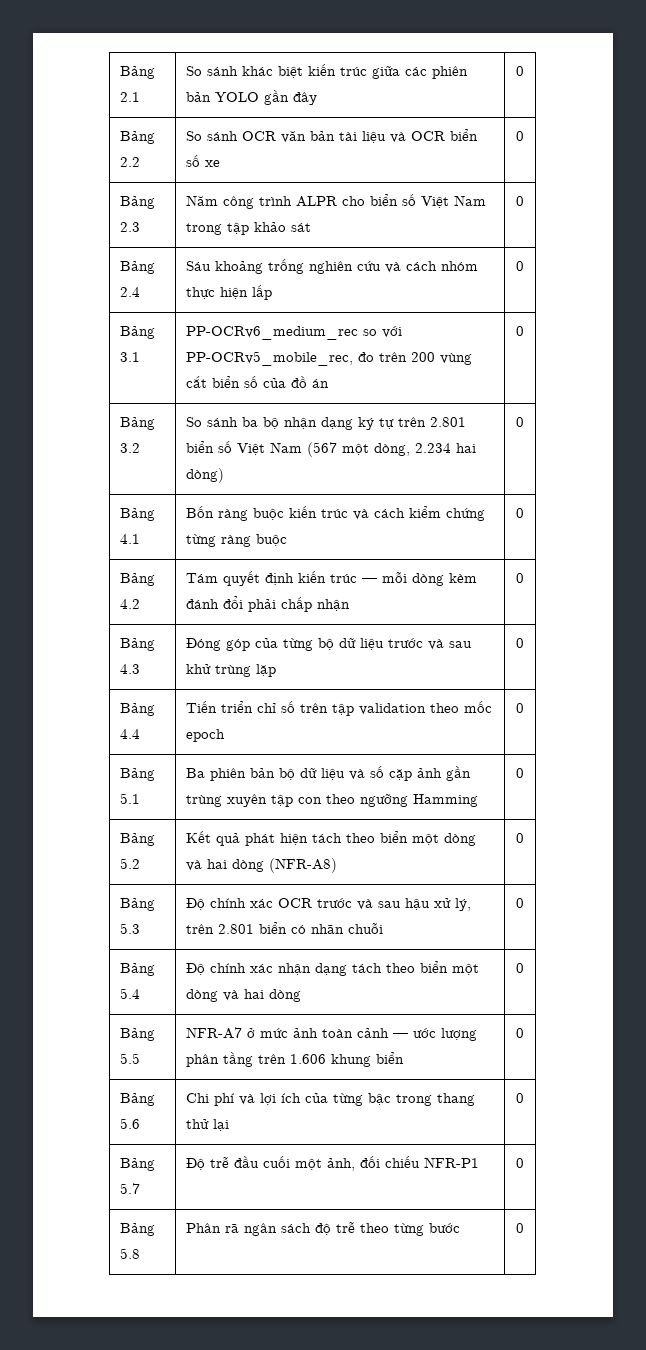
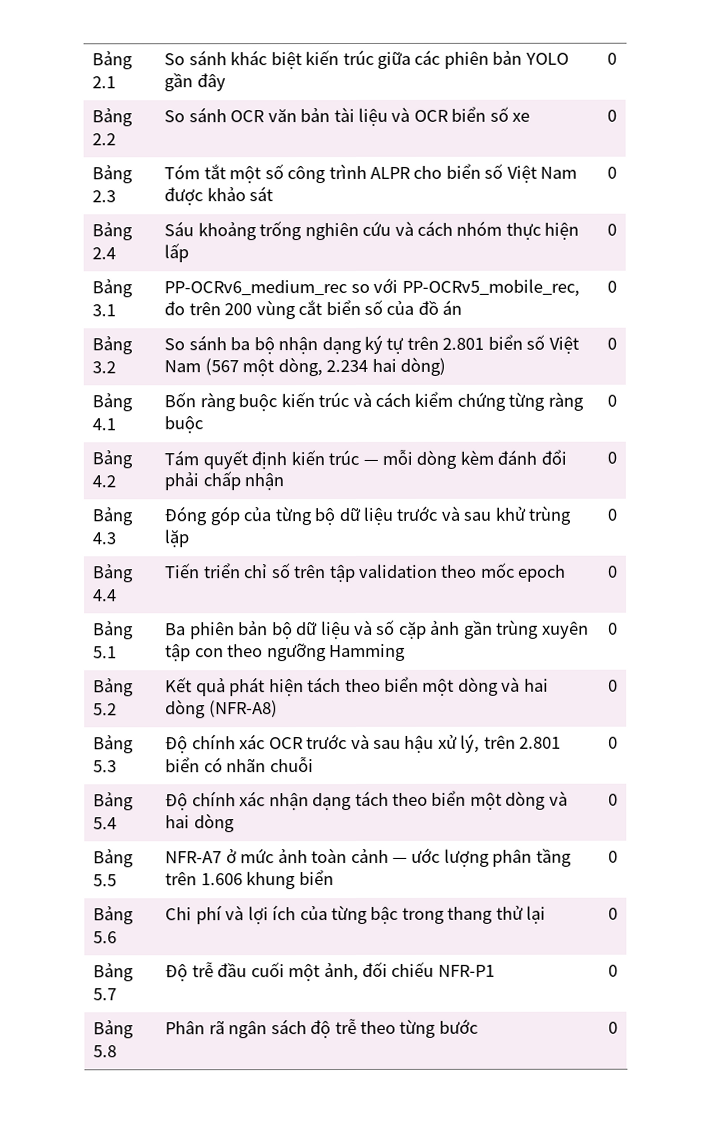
- Bảng 2.3 | Năm công trình ALPR cho biển số Việt Nam trong tập khảo sát | 0
+ Bảng 2.3 | Tóm tắt một số công trình ALPR cho biển số Việt Nam được khảo sát | 0

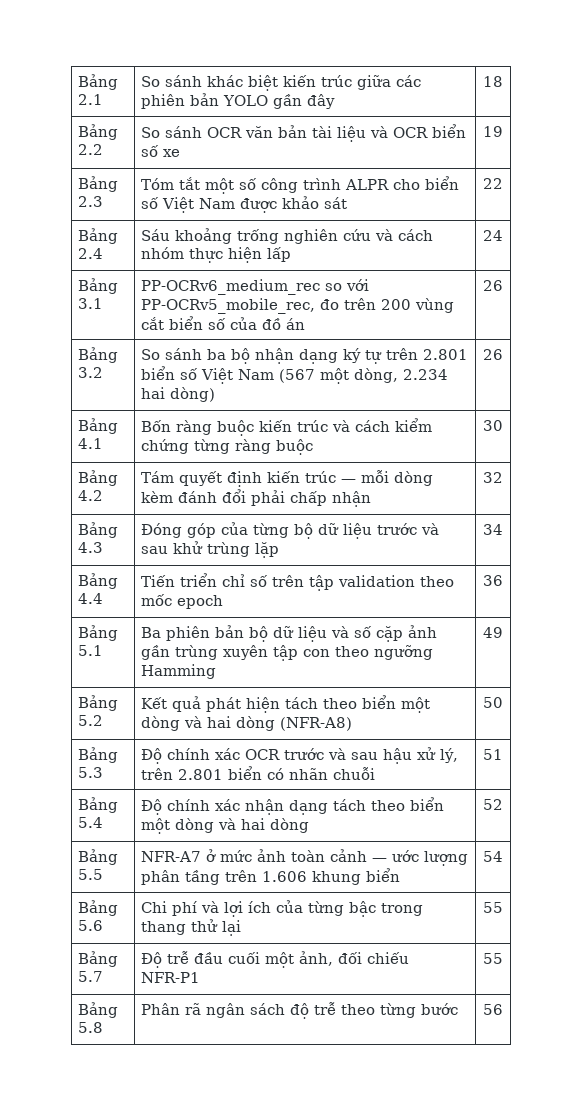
- Bảng 2.1 | So sánh khác biệt kiến trúc giữa các phiên bản YOLO gần đây | 0
+ Bảng 2.1 | So sánh khác biệt kiến trúc giữa các phiên bản YOLO gần đây | 18
- Bảng 2.2 | So sánh OCR văn bản tài liệu và OCR biển số xe | 0
+ Bảng 2.2 | So sánh OCR văn bản tài liệu và OCR biển số xe | 19
- Bảng 2.3 | Tóm tắt một số công trình ALPR cho biển số Việt Nam được khảo sát | 0
+ Bảng 2.3 | Tóm tắt một số công trình ALPR cho biển số Việt Nam được khảo sát | 22
- Bảng 2.4 | Sáu khoảng trống nghiên cứu và cách nhóm thực hiện lấp | 0
+ Bảng 2.4 | Sáu khoảng trống nghiên cứu và cách nhóm thực hiện lấp | 24
- Bảng 3.1 | PP-OCRv6_medium_rec so với PP-OCRv5_mobile_rec, đo trên 200 vùng cắt biển số của đồ án | 0
+ Bảng 3.1 | PP-OCRv6_medium_rec so với PP-OCRv5_mobile_rec, đo trên 200 vùng cắt biển số của đồ án | 26
- Bảng 3.2 | So sánh ba bộ nhận dạng ký tự trên 2.801 biển số Việt Nam (567 một dòng, 2.234 hai dòng) | 0
+ Bảng 3.2 | So sánh ba bộ nhận dạng ký tự trên 2.801 biển số Việt Nam (567 một dòng, 2.234 hai dòng) | 26
- Bảng 4.1 | Bốn ràng buộc kiến trúc và cách kiểm chứng từng ràng buộc | 0
+ Bảng 4.1 | Bốn ràng buộc kiến trúc và cách kiểm chứng từng ràng buộc | 30
- Bảng 4.2 | Tám quyết định kiến trúc — mỗi dòng kèm đánh đổi phải chấp nhận | 0
+ Bảng 4.2 | Tám quyết định kiến trúc — mỗi dòng kèm đánh đổi phải chấp nhận | 32
- Bảng 4.3 | Đóng góp của từng bộ dữ liệu trước và sau khử trùng lặp | 0
+ Bảng 4.3 | Đóng góp của từng bộ dữ liệu trước và sau khử trùng lặp | 34
- Bảng 4.4 | Tiến triển chỉ số trên tập validation theo mốc epoch | 0
+ Bảng 4.4 | Tiến triển chỉ số trên tập validation theo mốc epoch | 36
- Bảng 5.1 | Ba phiên bản bộ dữ liệu và số cặp ảnh gần trùng xuyên tập con theo ngưỡng Hamming | 0
+ Bảng 5.1 | Ba phiên bản bộ dữ liệu và số cặp ảnh gần trùng xuyên tập con theo ngưỡng Hamming | 49
- Bảng 5.2 | Kết quả phát hiện tách theo biển một dòng và hai dòng (NFR-A8) | 0
+ Bảng 5.2 | Kết quả phát hiện tách theo biển một dòng và hai dòng (NFR-A8) | 50
- Bảng 5.3 | Độ chính xác OCR trước và sau hậu xử lý, trên 2.801 biển có nhãn chuỗi | 0
+ Bảng 5.3 | Độ chính xác OCR trước và sau hậu xử lý, trên 2.801 biển có nhãn chuỗi | 51
- Bảng 5.4 | Độ chính xác nhận dạng tách theo biển một dòng và hai dòng | 0
+ Bảng 5.4 | Độ chính xác nhận dạng tách theo biển một dòng và hai dòng | 52
- Bảng 5.5 | NFR-A7 ở mức ảnh toàn cảnh — ước lượng phân tầng trên 1.606 khung biển | 0
+ Bảng 5.5 | NFR-A7 ở mức ảnh toàn cảnh — ước lượng phân tầng trên 1.606 khung biển | 54
- Bảng 5.6 | Chi phí và lợi ích của từng bậc trong thang thử lại | 0
+ Bảng 5.6 | Chi phí và lợi ích của từng bậc trong thang thử lại | 55
- Bảng 5.7 | Độ trễ đầu cuối một ảnh, đối chiếu NFR-P1 | 0
+ Bảng 5.7 | Độ trễ đầu cuối một ảnh, đối chiếu NFR-P1 | 55
- Bảng 5.8 | Phân rã ngân sách độ trễ theo từng bước | 0
+ Bảng 5.8 | Phân rã ngân sách độ trễ theo từng bước | 56

